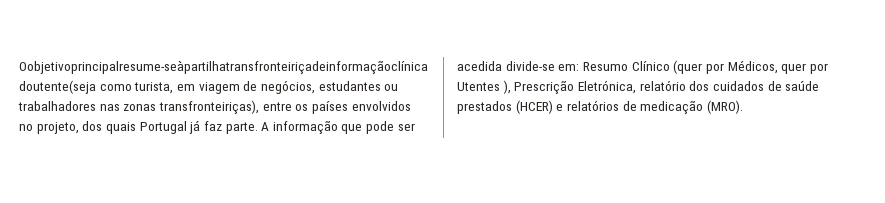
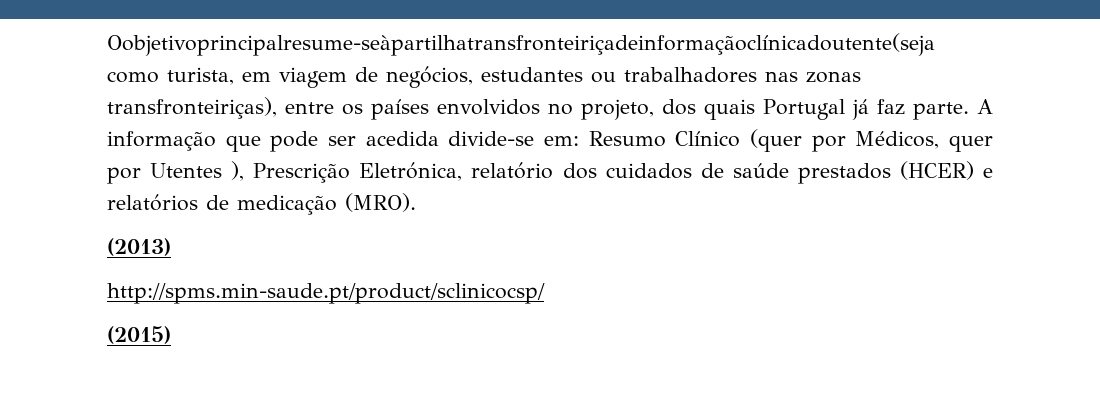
+ (2013)
+ http://spms.min-saude.pt/product/sclinicocsp/
+ (2015)

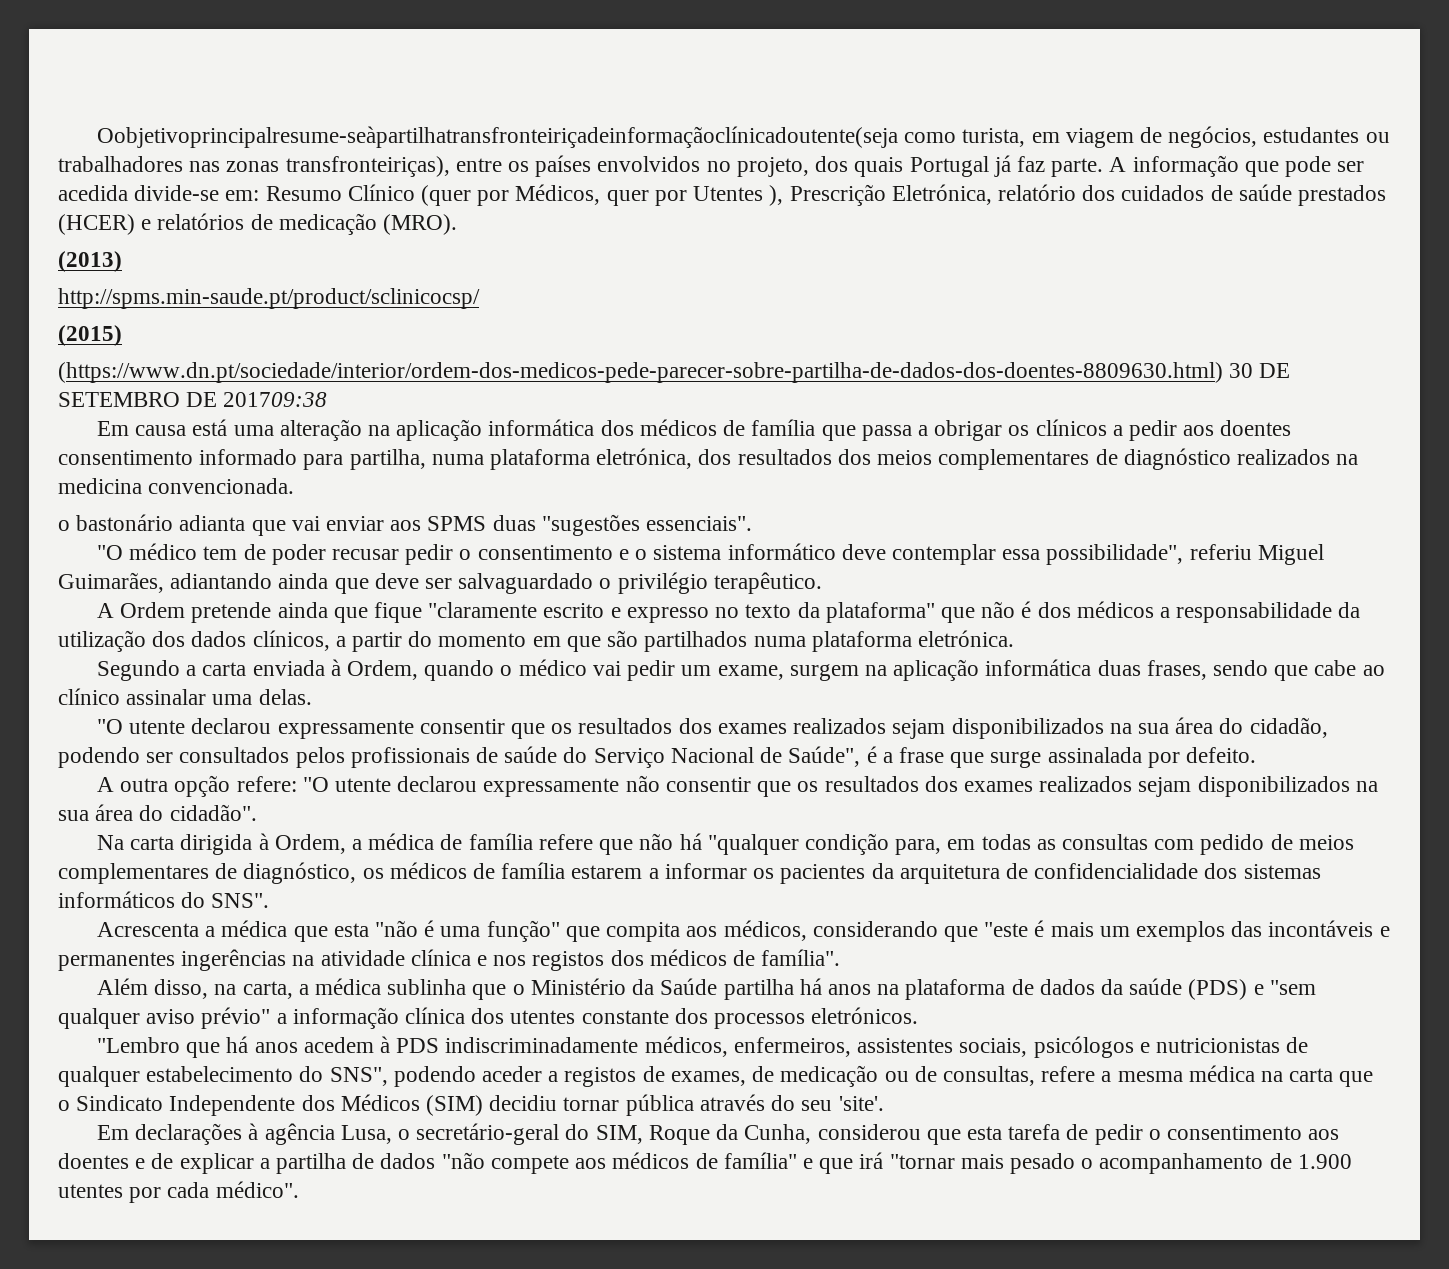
+ (https://www.dn.pt/sociedade/interior/ordem-dos-medicos-pede-parecer-sobre-partilha-de-dados-dos-doentes-8809630.html) 30 DE SETEMBRO DE 201709:38
+ Em causa está uma alteração na aplicação informática dos médicos de família que passa a obrigar os clínicos a pedir aos doentes consentimento informado para partilha, numa plataforma eletrónica, dos resultados dos meios complementares de diagnóstico realizados na medicina convencionada.
+ o bastonário adianta que vai enviar aos SPMS duas "sugestões essenciais".
+ "O médico tem de poder recusar pedir o consentimento e o sistema informático deve contemplar essa possibilidade", referiu Miguel Guimarães, adiantando ainda que deve ser salvaguardado o privilégio terapêutico.
+ A Ordem pretende ainda que fique "claramente escrito e expresso no texto da plataforma" que não é dos médicos a responsabilidade da utilização dos dados clínicos, a partir do momento em que são partilhados numa plataforma eletrónica.
+ Segundo a carta enviada à Ordem, quando o médico vai pedir um exame, surgem na aplicação informática duas frases, sendo que cabe ao clínico assinalar uma delas.
+ "O utente declarou expressamente consentir que os resultados dos exames realizados sejam disponibilizados na sua área do cidadão, podendo ser consultados pelos profissionais de saúde do Serviço Nacional de Saúde", é a frase que surge assinalada por defeito.
+ A outra opção refere: "O utente declarou expressamente não consentir que os resultados dos exames realizados sejam disponibilizados na sua área do cidadão".
+ Na carta dirigida à Ordem, a médica de família refere que não há "qualquer condição para, em todas as consultas com pedido de meios complementares de diagnóstico, os médicos de família estarem a informar os pacientes da arquitetura de confidencialidade dos sistemas informáticos do SNS".
+ Acrescenta a médica que esta "não é uma função" que compita aos médicos, considerando que "este é mais um exemplos das incontáveis e permanentes ingerências na atividade clínica e nos registos dos médicos de família".
+ Além disso, na carta, a médica sublinha que o Ministério da Saúde partilha há anos na plataforma de dados da saúde (PDS) e "sem qualquer aviso prévio" a informação clínica dos utentes constante dos processos eletrónicos.
+ "Lembro que há anos acedem à PDS indiscriminadamente médicos, enfermeiros, assistentes sociais, psicólogos e nutricionistas de qualquer estabelecimento do SNS", podendo aceder a registos de exames, de medicação ou de consultas, refere a mesma médica na carta que o Sindicato Independente dos Médicos (SIM) decidiu tornar pública através do seu 'site'.
+ Em declarações à agência Lusa, o secretário-geral do SIM, Roque da Cunha, considerou que esta tarefa de pedir o consentimento aos doentes e de explicar a partilha de dados "não compete aos médicos de família" e que irá "tornar mais pesado o acompanhamento de 1.900 utentes por cada médico".

